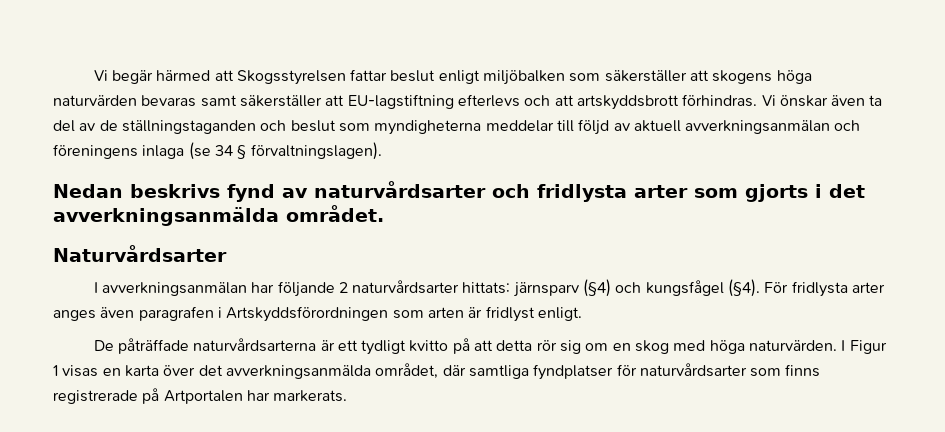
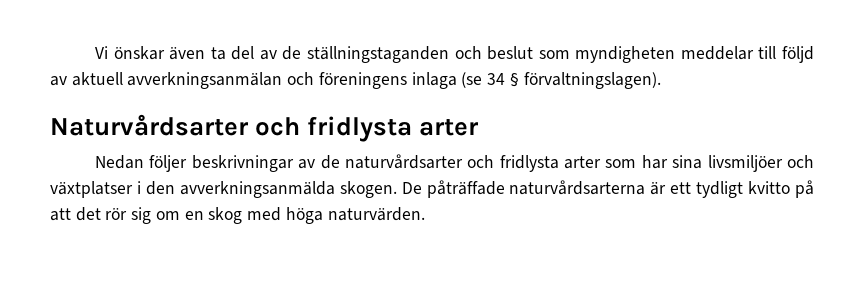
- Vi begär härmed att Skogsstyrelsen fattar beslut enligt miljöbalken som säkerställer att skogens höga naturvärden bevaras samt säkerställer att EU-lagstiftning efterlevs och att artskyddsbrott förhindras. Vi önskar även ta del av de ställningstaganden och beslut som myndigheterna meddelar till följd av aktuell avverkningsanmälan och föreningens inlaga (se 34 § förvaltningslagen).
+ Vi önskar även ta del av de ställningstaganden och beslut som myndigheten meddelar till följd av aktuell avverkningsanmälan och föreningens inlaga (se 34 § förvaltningslagen).
- Nedan beskrivs fynd av naturvårdsarter och fridlysta arter som gjorts i det avverkningsanmälda området.
- Naturvårdsarter
- I avverkningsanmälan har följande 2 naturvårdsarter hittats: järnsparv (§4) och kungsfågel (§4). För fridlysta arter anges även paragrafen i Artskyddsförordningen som arten är fridlyst enligt.
- De påträffade naturvårdsarterna är ett tydligt kvitto på att detta rör sig om en skog med höga naturvärden. I Figur 1 visas en karta över det avverkningsanmälda området, där samtliga fyndplatser för naturvårdsarter som finns registrerade på Artportalen har markerats.
+ Naturvårdsarter och fridlysta arter
+ Nedan följer beskrivningar av de naturvårdsarter och fridlysta arter som har sina livsmiljöer och växtplatser i den avverkningsanmälda skogen. De påträffade naturvårdsarterna är ett tydligt kvitto på att det rör sig om en skog med höga naturvärden.

